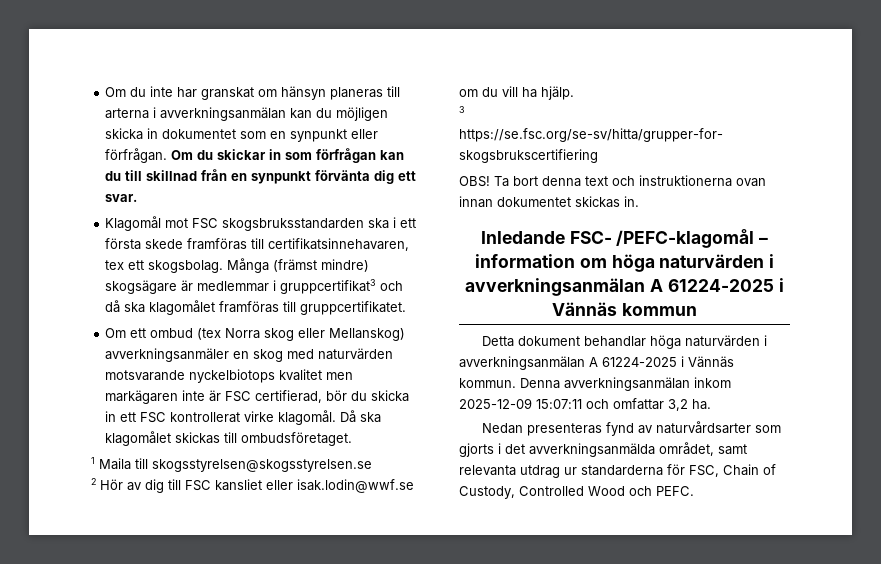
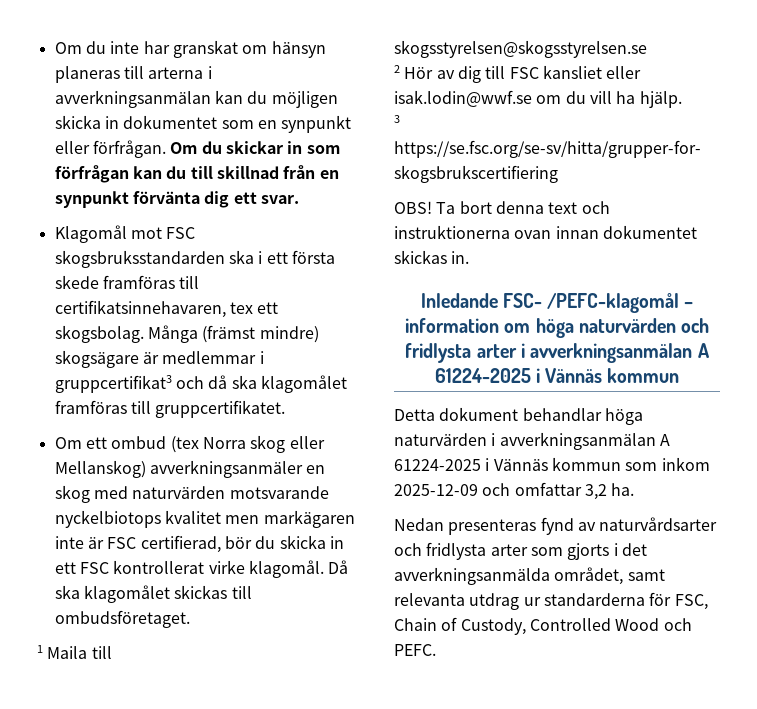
- Inledande FSC- /PEFC-klagomål – information om höga naturvärden i avverkningsanmälan A 61224-2025 i Vännäs kommun
+ Inledande FSC- /PEFC-klagomål – information om höga naturvärden och fridlysta arter i avverkningsanmälan A 61224-2025 i Vännäs kommun
- Detta dokument behandlar höga naturvärden i avverkningsanmälan A 61224-2025 i Vännäs kommun. Denna avverkningsanmälan inkom 2025-12-09 15:07:11 och omfattar 3,2 ha.
+ Detta dokument behandlar höga naturvärden i avverkningsanmälan A 61224-2025 i Vännäs kommun som inkom 2025-12-09 och omfattar 3,2 ha.
- Nedan presenteras fynd av naturvårdsarter som gjorts i det avverkningsanmälda området, samt relevanta utdrag ur standarderna för FSC, Chain of Custody, Controlled Wood och PEFC.
+ Nedan presenteras fynd av naturvårdsarter och fridlysta arter som gjorts i det avverkningsanmälda området, samt relevanta utdrag ur standarderna för FSC, Chain of Custody, Controlled Wood och PEFC.

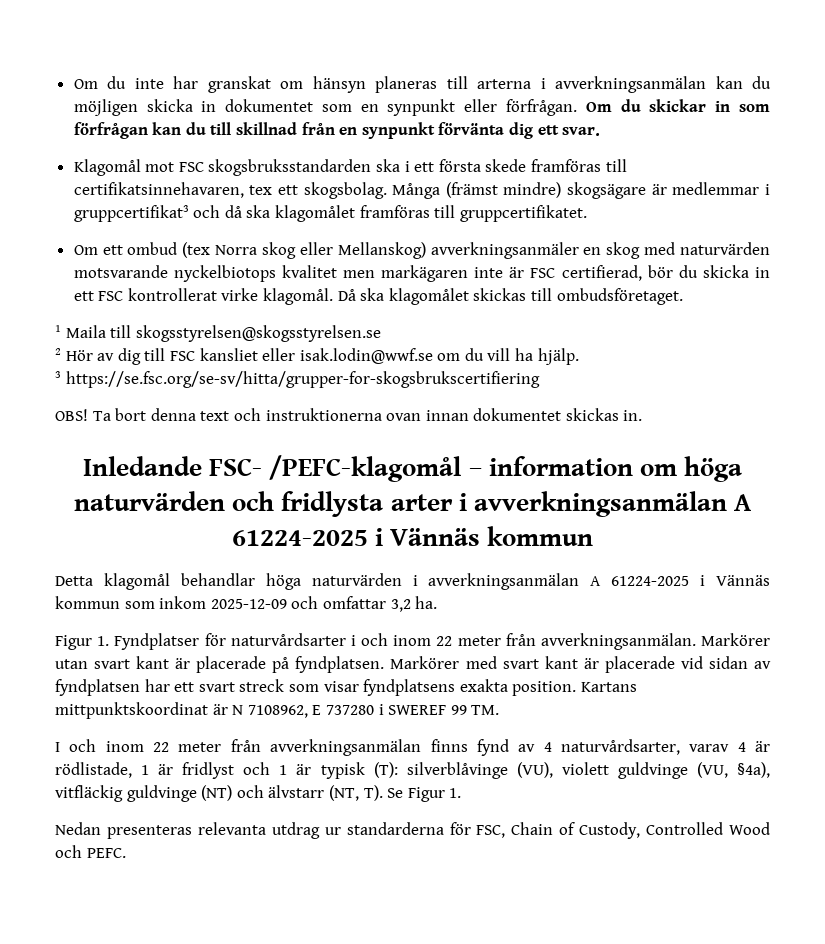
- Detta dokument behandlar höga naturvärden i avverkningsanmälan A 61224-2025 i Vännäs kommun som inkom 2025-12-09 och omfattar 3,2 ha.
+ Detta klagomål behandlar höga naturvärden i avverkningsanmälan A 61224-2025 i Vännäs kommun som inkom 2025-12-09 och omfattar 3,2 ha.
- Nedan presenteras fynd av naturvårdsarter och fridlysta arter som gjorts i det avverkningsanmälda området, samt relevanta utdrag ur standarderna för FSC, Chain of Custody, Controlled Wood och PEFC.
+ Figur 1. Fyndplatser för naturvårdsarter i och inom 22 meter från avverkningsanmälan. Markörer utan svart kant är placerade på fyndplatsen. Markörer med svart kant är placerade vid sidan av fyndplatsen har ett svart streck som visar fyndplatsens exakta position. Kartans mittpunktskoordinat är N 7108962, E 737280 i SWEREF 99 TM.
+ I och inom 22 meter från avverkningsanmälan finns fynd av 4 naturvårdsarter, varav 4 är rödlistade, 1 är fridlyst och 1 är typisk (T): silverblåvinge (VU), violett guldvinge (VU, §4a), vitfläckig guldvinge (NT) och älvstarr (NT, T). Se Figur 1.
+ Nedan presenteras relevanta utdrag ur standarderna för FSC, Chain of Custody, Controlled Wood och PEFC.

